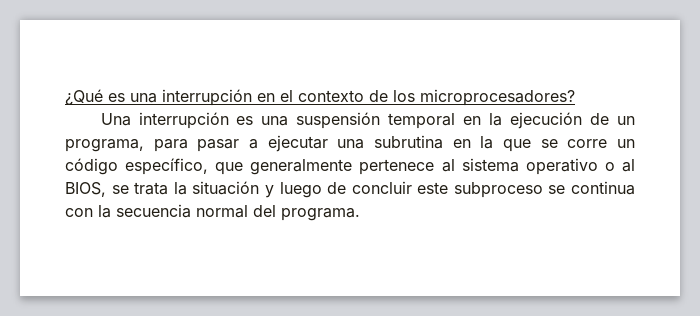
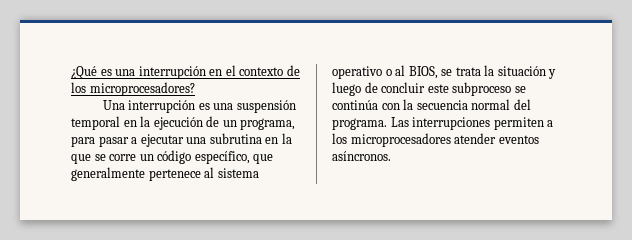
- Una interrupción es una suspensión temporal en la ejecución de un programa, para pasar a ejecutar una subrutina en la que se corre un código específico, que generalmente pertenece al sistema operativo o al BIOS, se trata la situación y luego de concluir este subproceso se continua con la secuencia normal del programa.
+ Una interrupción es una suspensión temporal en la ejecución de un programa, para pasar a ejecutar una subrutina en la que se corre un código específico, que generalmente pertenece al sistema operativo o al BIOS, se trata la situación y luego de concluir este subproceso se continúa con la secuencia normal del programa.
+ Las interrupciones permiten a los microprocesadores atender eventos asíncronos.

